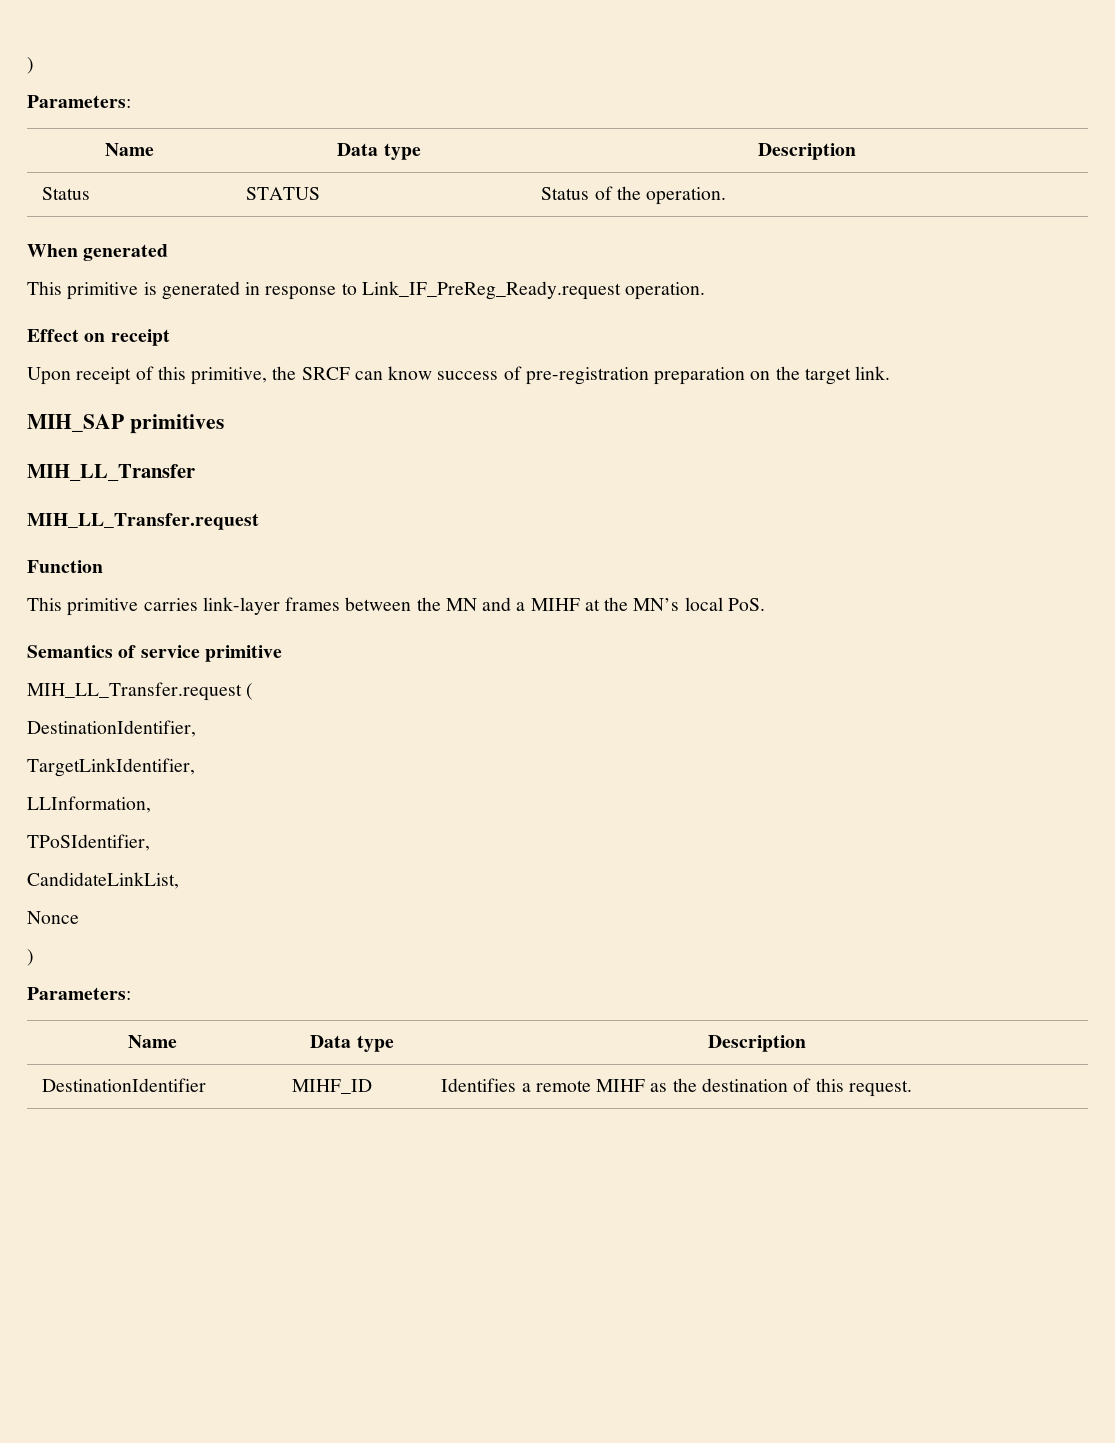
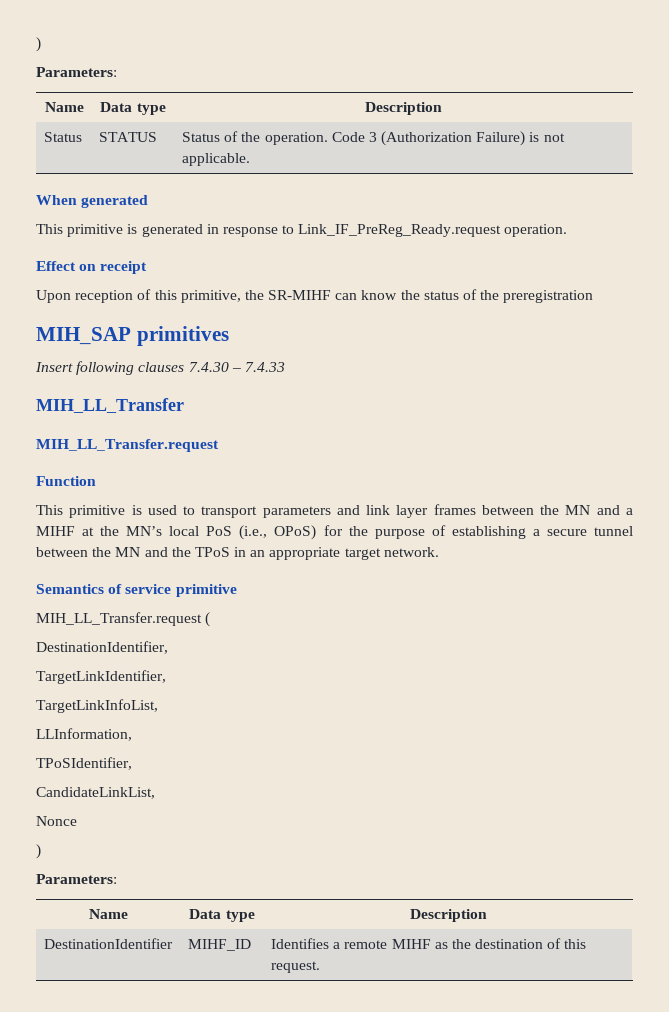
- Status | STATUS | Status of the operation.
+ Status | STATUS | Status of the operation. Code 3 (Authorization Failure) is not applicable.
- Upon receipt of this primitive, the SRCF can know success of pre-registration preparation on the target link.
+ Upon reception of this primitive, the SR-MIHF can know the status of the preregistration
  MIH_SAP primitives
+ Insert following clauses 7.4.30 – 7.4.33
- This primitive carries link-layer frames between the MN and a MIHF at the MN’s local PoS.
+ This primitive is used to transport parameters and link layer frames between the MN and a MIHF at the MN’s local PoS (i.e., OPoS) for the purpose of establishing a secure tunnel between the MN and the TPoS in an appropriate target network.
+ TargetLinkInfoList,

